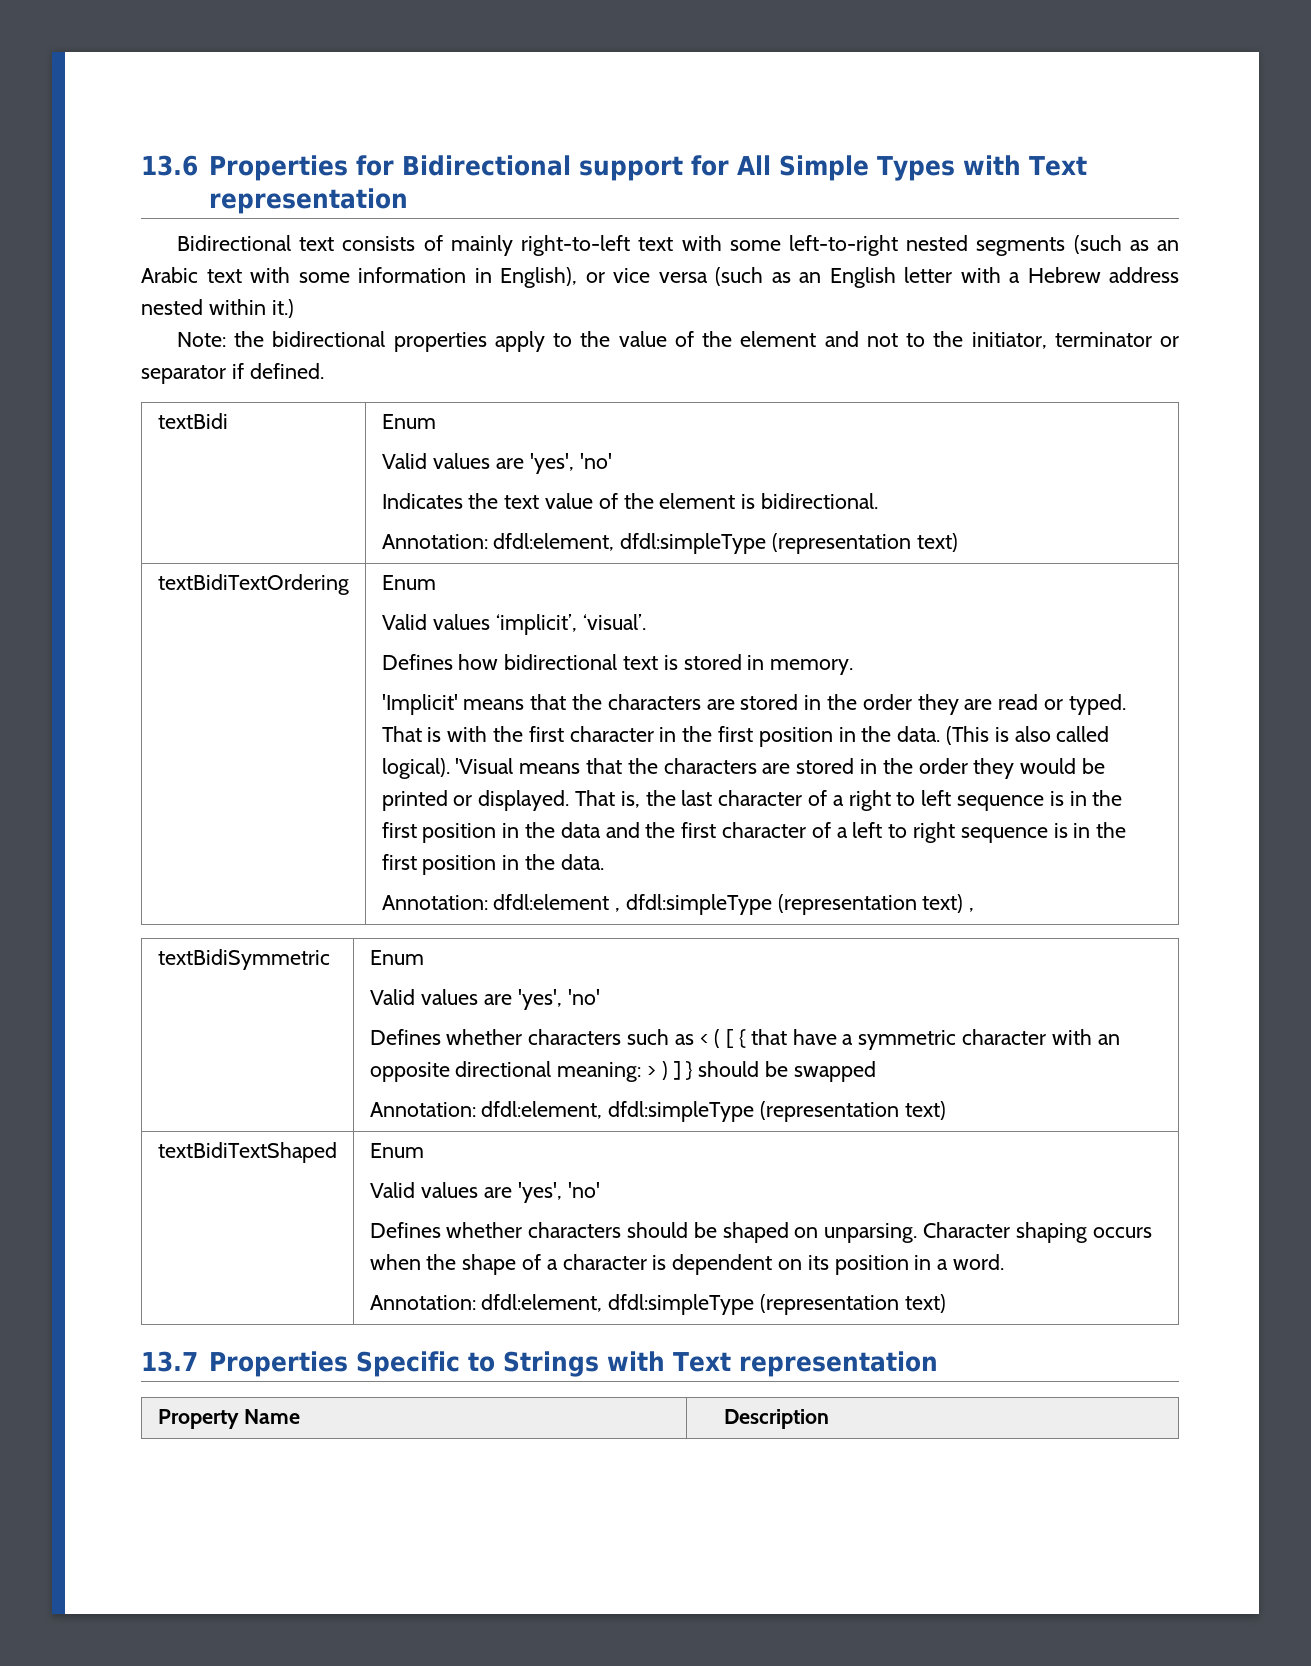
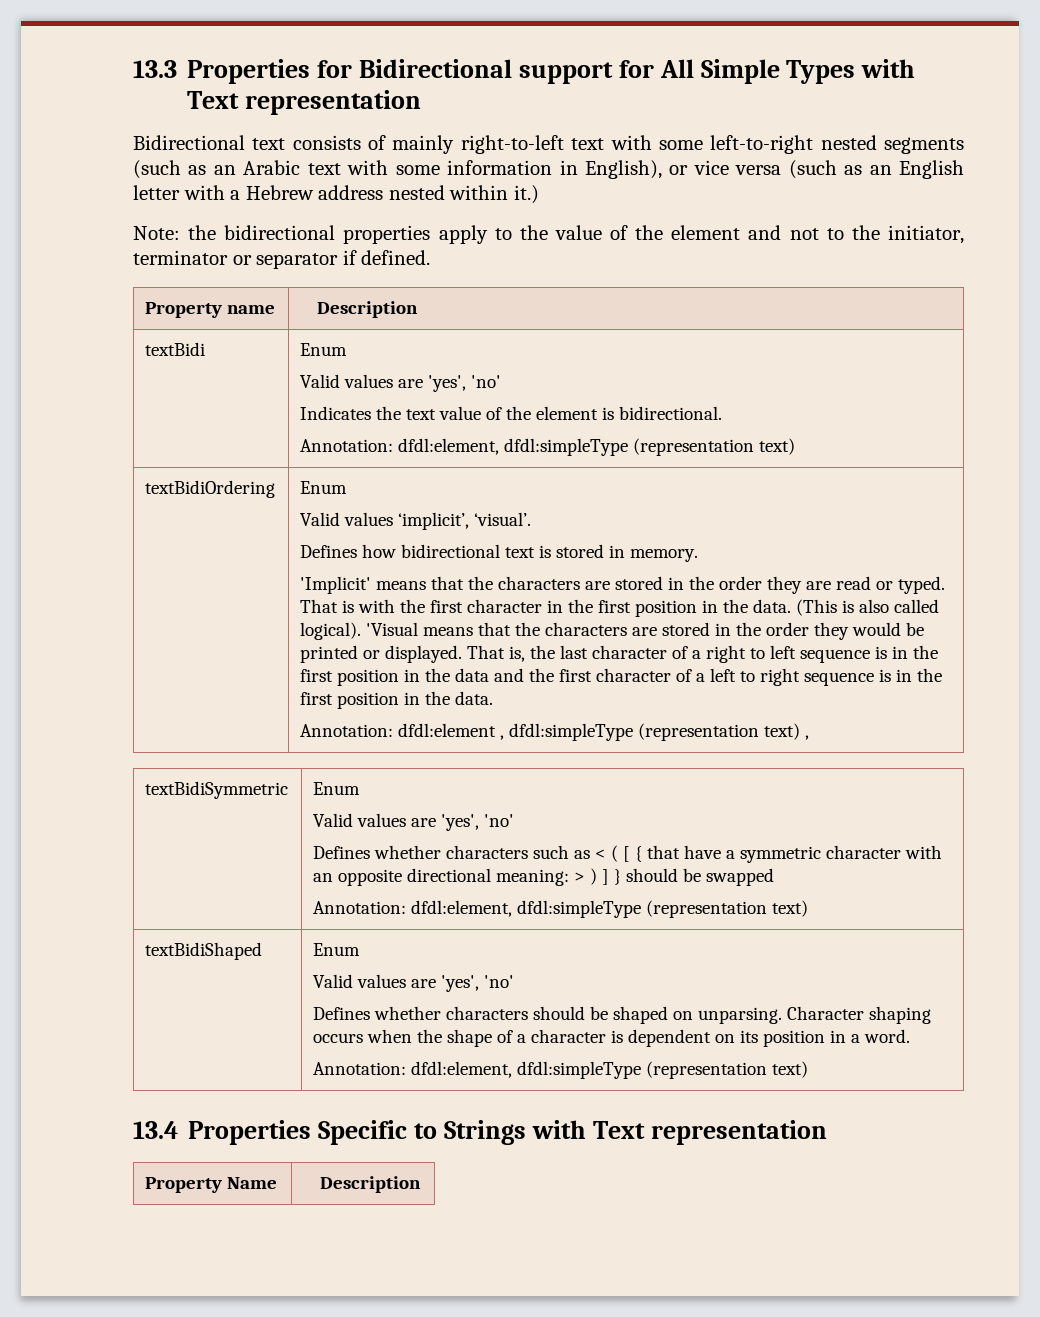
- 13.6 Properties for Bidirectional support for All Simple Types with Text representation
+ 13.3 Properties for Bidirectional support for All Simple Types with Text representation
+ Property name | Description
- textBidiTextOrdering
+ textBidiOrdering
- textBidiTextShaped | Enum
+ textBidiShaped | Enum
- 13.7 Properties Specific to Strings with Text representation
+ 13.4 Properties Specific to Strings with Text representation

